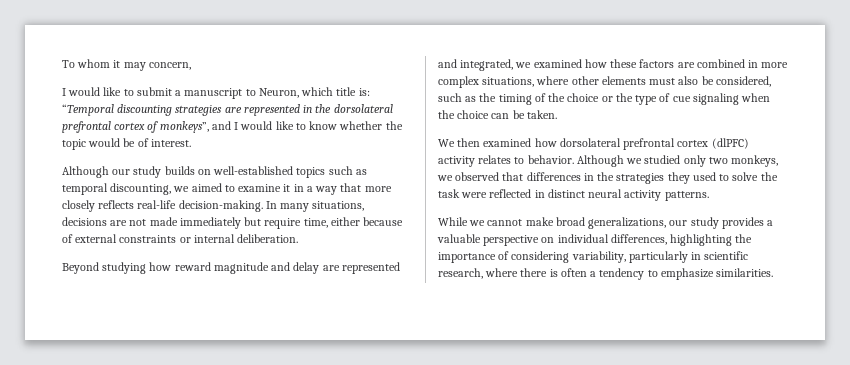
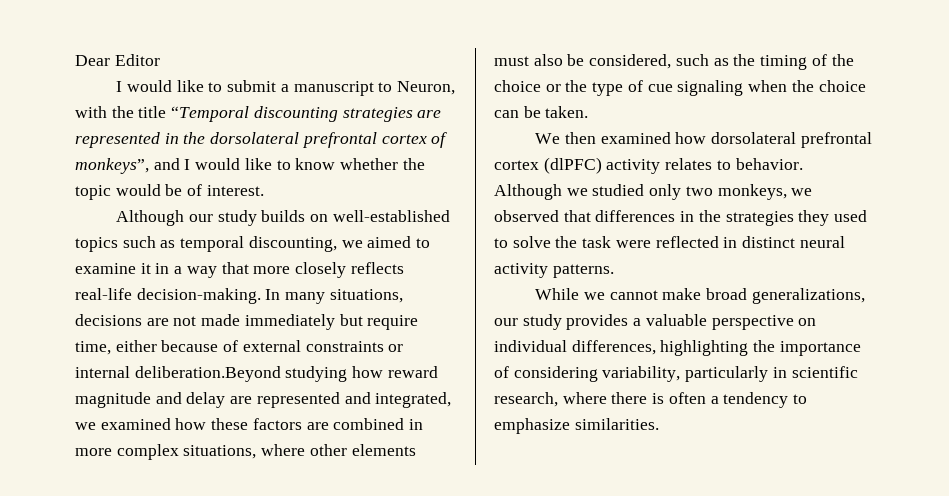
- To whom it may concern,
+ Dear Editor
- I would like to submit a manuscript to Neuron, which title is: “Temporal discounting strategies are represented in the dorsolateral prefrontal cortex of monkeys”, and I would like to know whether the topic would be of interest.
+ I would like to submit a manuscript to Neuron, with the title “Temporal discounting strategies are represented in the dorsolateral prefrontal cortex of monkeys”, and I would like to know whether the topic would be of interest.
- In many situations, decisions are not made immediately but require time, either because of external constraints or internal deliberation.
- Beyond studying how reward magnitude and delay are represented and integrated, we examined how these factors are combined in more complex situations, where other elements must also be considered, such as the timing of the choice or the type of cue signaling when the choice can be taken.
+ In many situations, decisions are not made immediately but require time, either because of external constraints or internal deliberation.Beyond studying how reward magnitude and delay are represented and integrated, we examined how these factors are combined in more complex situations, where other elements must also be considered, such as the timing of the choice or the type of cue signaling when the choice can be taken.

